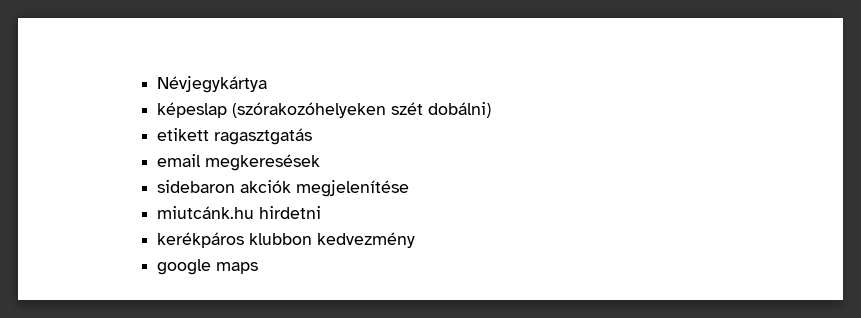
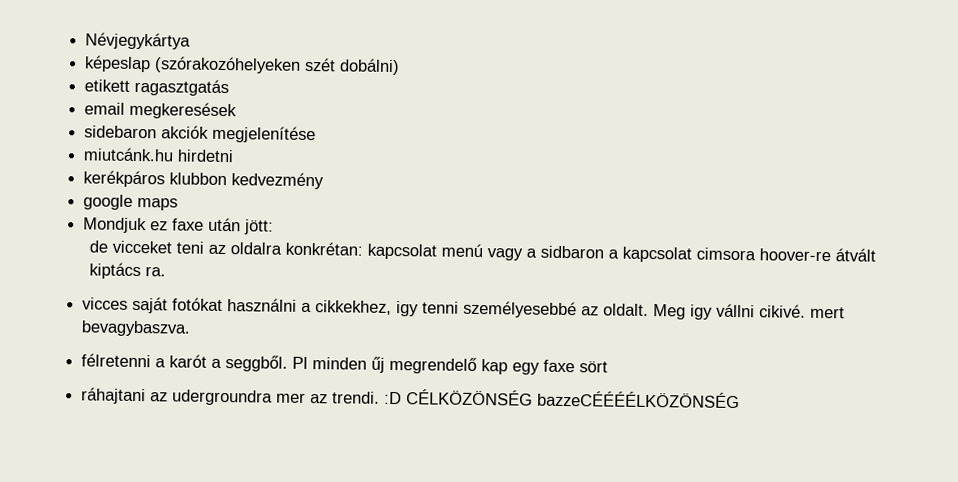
+ Mondjuk ez faxe után jött:
+ de vicceket teni az oldalra konkrétan: kapcsolat menú vagy a sidbaron a kapcsolat cimsora hoover-re átvált kiptács ra.
+ vicces saját fotókat használni a cikkekhez, igy tenni személyesebbé az oldalt. Meg igy vállni cikivé. mert bevagybaszva.
+ félretenni a karót a seggből. Pl minden űj megrendelő kap egy faxe sört
+ ráhajtani az udergroundra mer az trendi. :D CÉLKÖZÖNSÉG bazzeCÉÉÉÉLKÖZÖNSÉG

